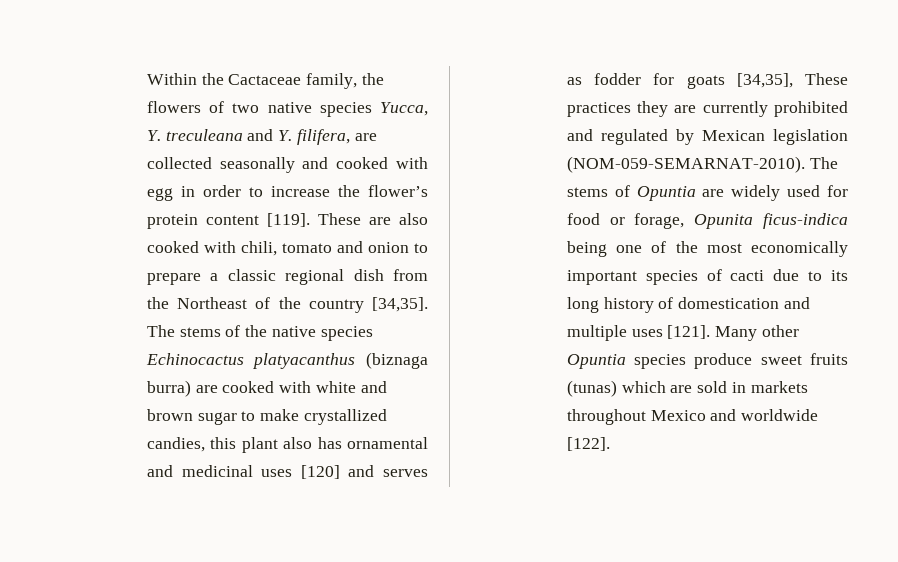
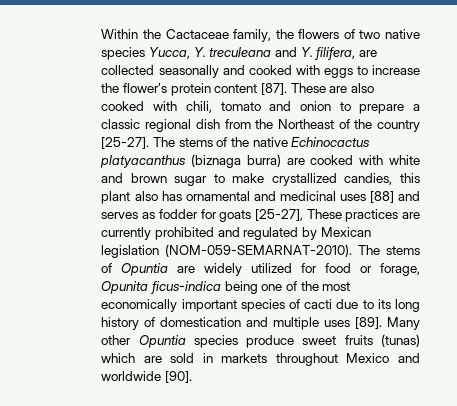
- Within the Cactaceae family, the flowers of two native species Yucca, Y. treculeana and Y. filifera, are collected seasonally and cooked with egg in order to increase the flower’s protein content [119].
+ Within the Cactaceae family, the flowers of two native species Yucca, Y. treculeana and Y. filifera, are collected seasonally and cooked with eggs to increase the flower’s protein content [87].
- These are also cooked with chili, tomato and onion to prepare a classic regional dish from the Northeast of the country [34,35].
+ These are also cooked with chili, tomato and onion to prepare a classic regional dish from the Northeast of the country [25-27].
- The stems of the native species Echinocactus platyacanthus (biznaga burra) are cooked with white and brown sugar to make crystallized candies, this plant also has ornamental and medicinal uses [120] and serves as fodder for goats [34,35], These practices they are currently prohibited and regulated by Mexican legislation (NOM-059-SEMARNAT-2010).
+ The stems of the native Echinocactus platyacanthus (biznaga burra) are cooked with white and brown sugar to make crystallized candies, this plant also has ornamental and medicinal uses [88] and serves as fodder for goats [25-27], These practices are currently prohibited and regulated by Mexican legislation (NOM-059-SEMARNAT-2010).
- The stems of Opuntia are widely used for food or forage, Opunita ficus-indica being one of the most economically important species of cacti due to its long history of domestication and multiple uses [121].
+ The stems of Opuntia are widely utilized for food or forage, Opunita ficus-indica being one of the most economically important species of cacti due to its long history of domestication and multiple uses [89].
- Many other Opuntia species produce sweet fruits (tunas) which are sold in markets throughout Mexico and worldwide [122].
+ Many other Opuntia species produce sweet fruits (tunas) which are sold in markets throughout Mexico and worldwide [90].

